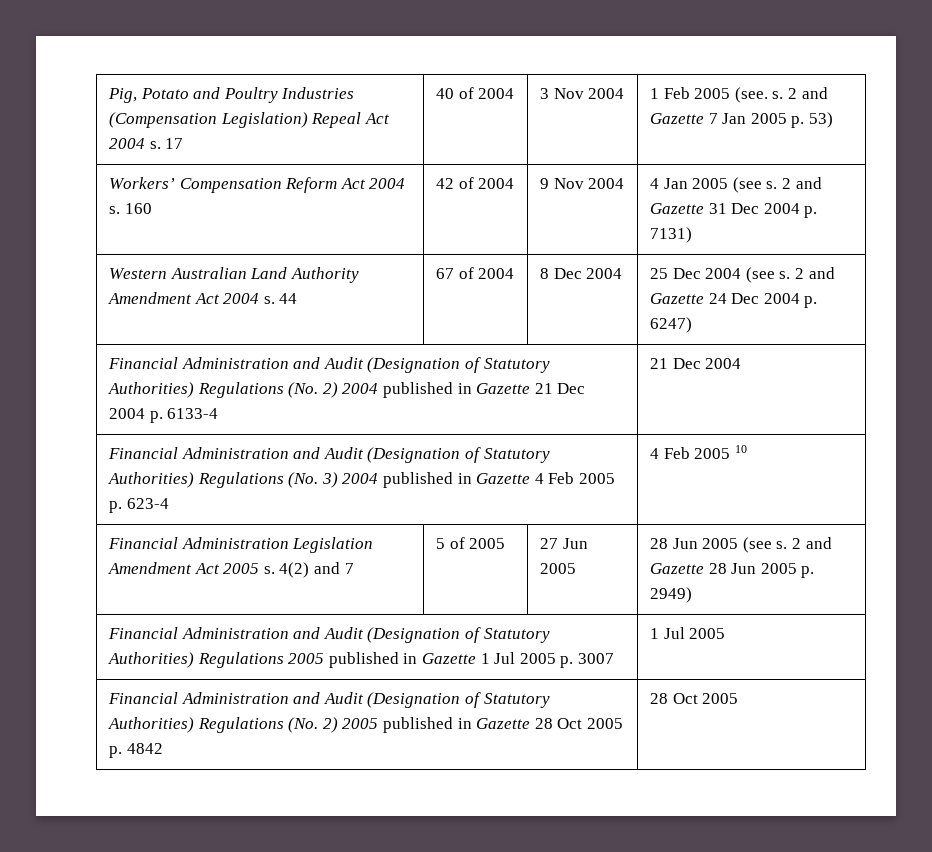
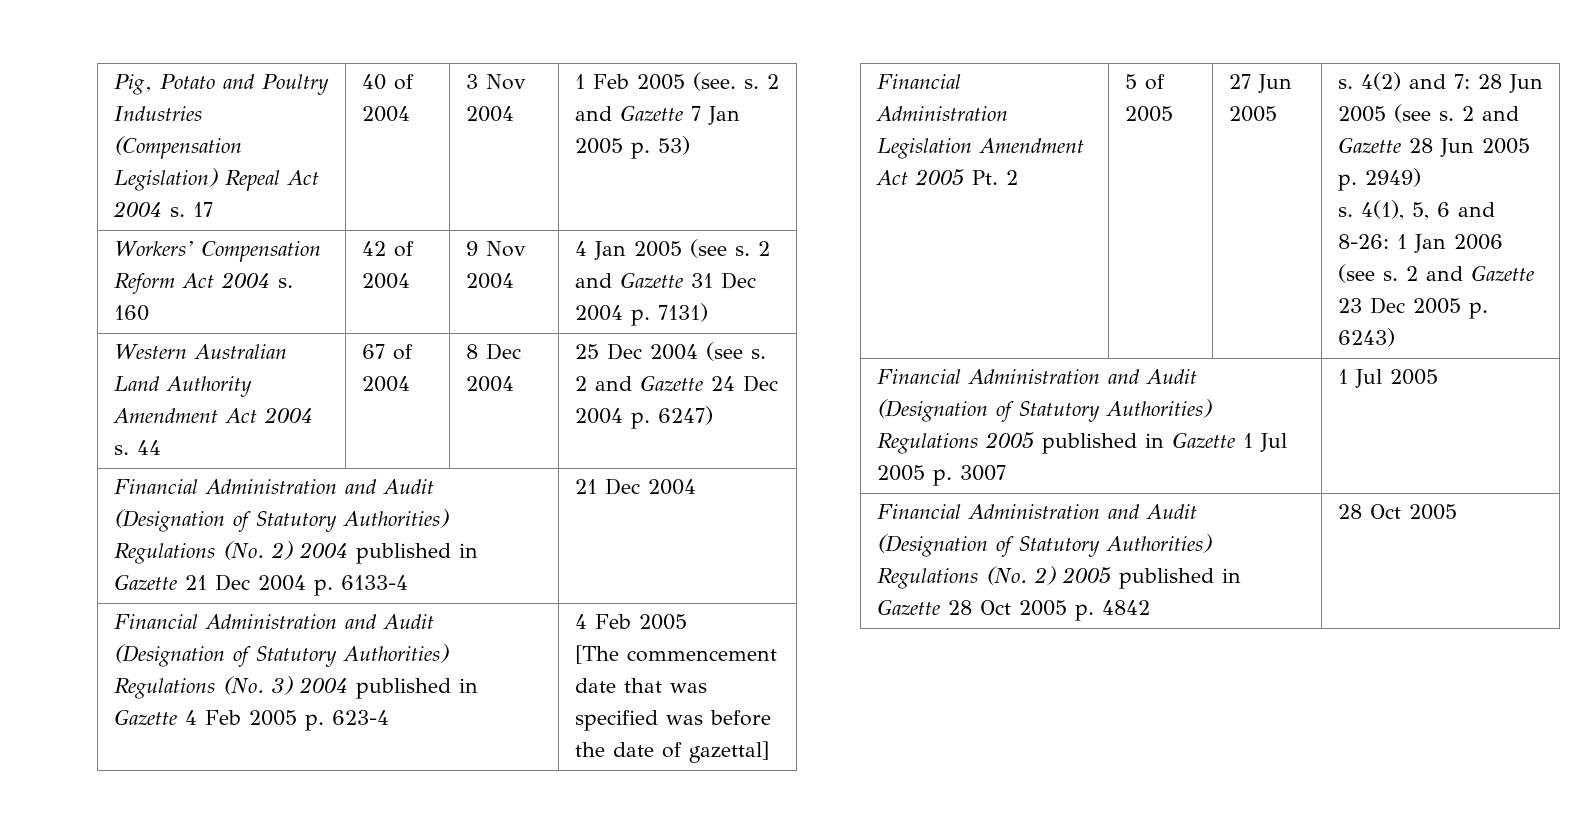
- Financial Administration and Audit (Designation of Statutory Authorities) Regulations (No. 3) 2004 published in Gazette 4 Feb 2005 p. 623-4 | 4 Feb 2005 10
+ Financial Administration and Audit (Designation of Statutory Authorities) Regulations (No. 3) 2004 published in Gazette 4 Feb 2005 p. 623-4 | 4 Feb 2005
+ [The commencement date that was specified was before the date of gazettal]
- Financial Administration Legislation Amendment Act 2005 s. 4(2) and 7
+ Financial Administration Legislation Amendment Act 2005 Pt. 2
- 28 Jun 2005 (see s.
+ s. 4(2) and 7: 28 Jun 2005 (see s.
+ s. 4(1), 5, 6 and 8-26: 1 Jan 2006 (see s. 2 and Gazette 23 Dec 2005 p. 6243)

